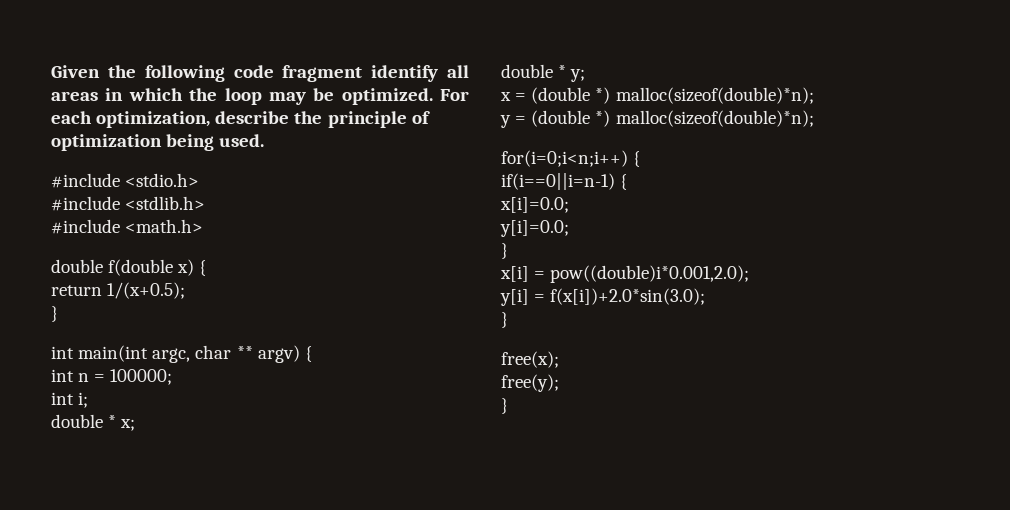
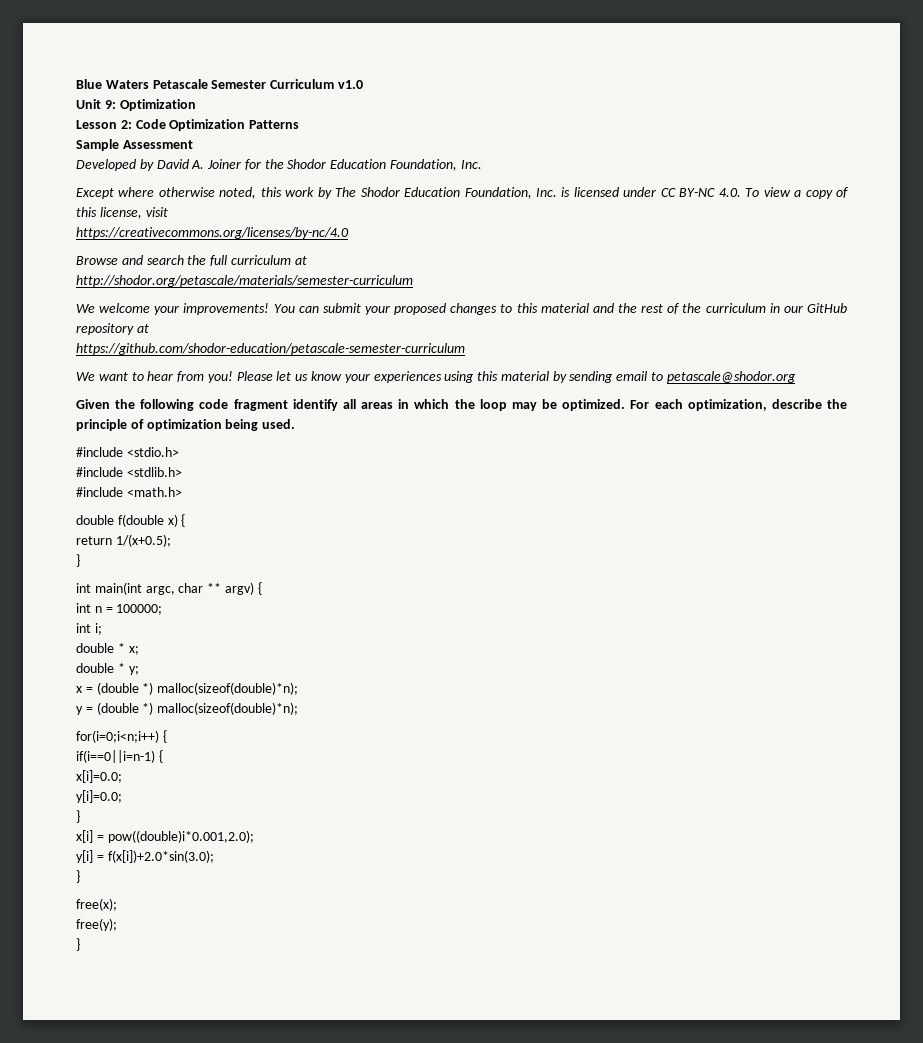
+ Blue Waters Petascale Semester Curriculum v1.0
+ Unit 9: Optimization
+ Lesson 2: Code Optimization Patterns
+ Sample Assessment
+ Developed by David A. Joiner for the Shodor Education Foundation, Inc.
+ Except where otherwise noted, this work by The Shodor Education Foundation, Inc. is licensed under CC BY-NC 4.0. To view a copy of this license, visit
+ https://creativecommons.org/licenses/by-nc/4.0
+ Browse and search the full curriculum at
+ http://shodor.org/petascale/materials/semester-curriculum
+ We welcome your improvements! You can submit your proposed changes to this material and the rest of the curriculum in our GitHub repository at
+ https://github.com/shodor-education/petascale-semester-curriculum
+ We want to hear from you! Please let us know your experiences using this material by sending email to petascale@shodor.org

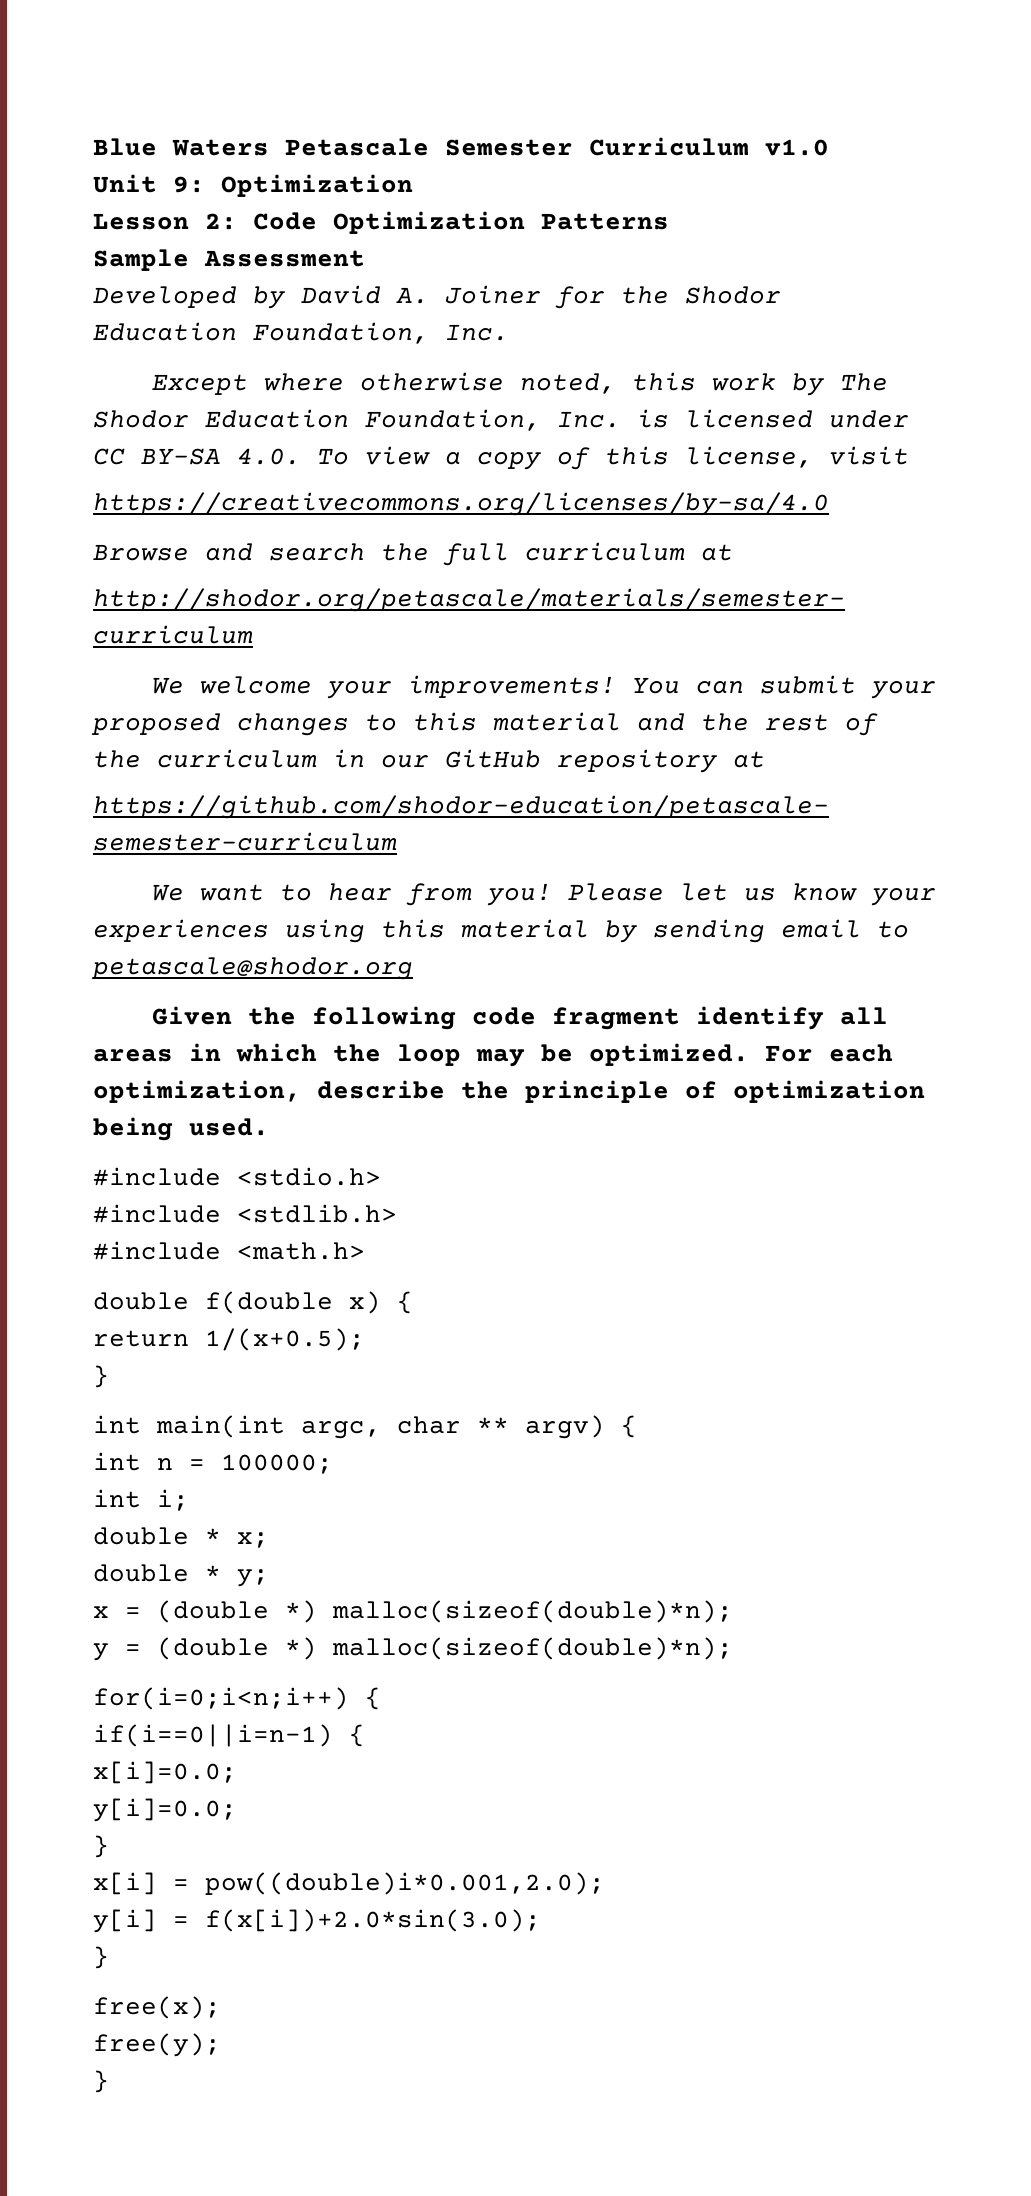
- Except where otherwise noted, this work by The Shodor Education Foundation, Inc. is licensed under CC BY-NC 4.0. To view a copy of this license, visit
+ Except where otherwise noted, this work by The Shodor Education Foundation, Inc. is licensed under CC BY-SA 4.0. To view a copy of this license, visit
- https://creativecommons.org/licenses/by-nc/4.0
+ https://creativecommons.org/licenses/by-sa/4.0

